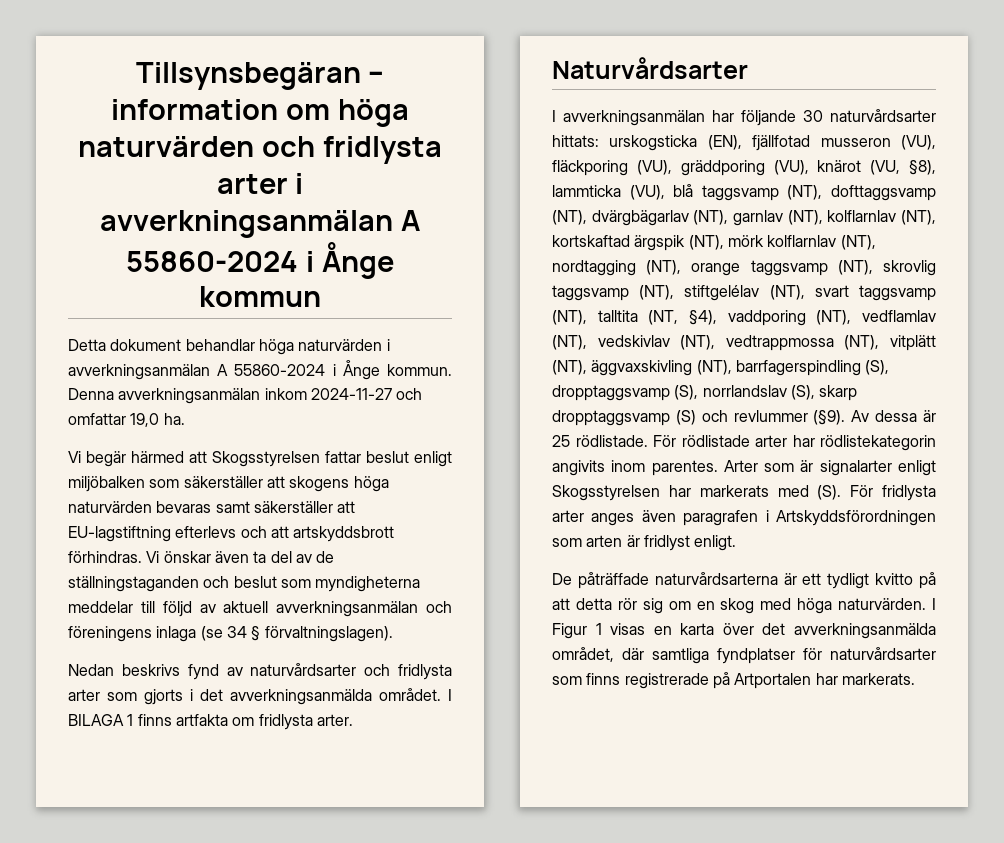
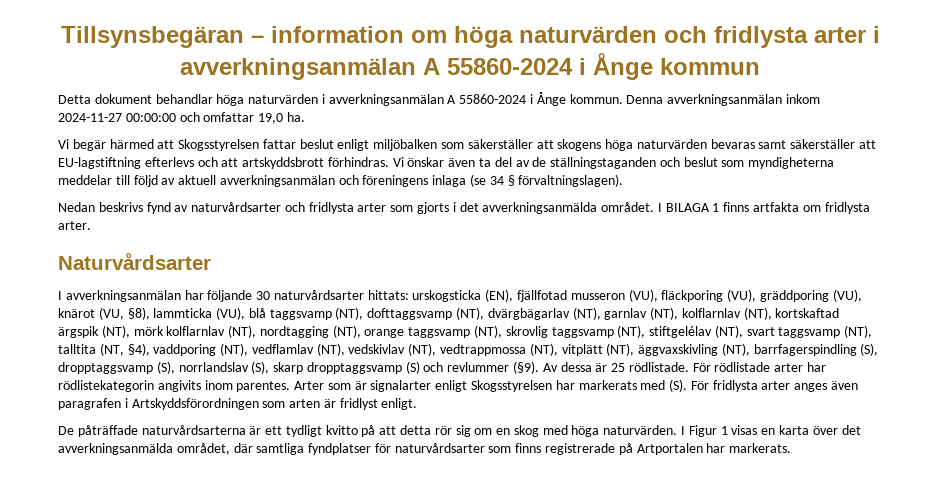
- Denna avverkningsanmälan inkom 2024-11-27 och omfattar 19,0 ha.
+ Denna avverkningsanmälan inkom 2024-11-27 00:00:00 och omfattar 19,0 ha.

